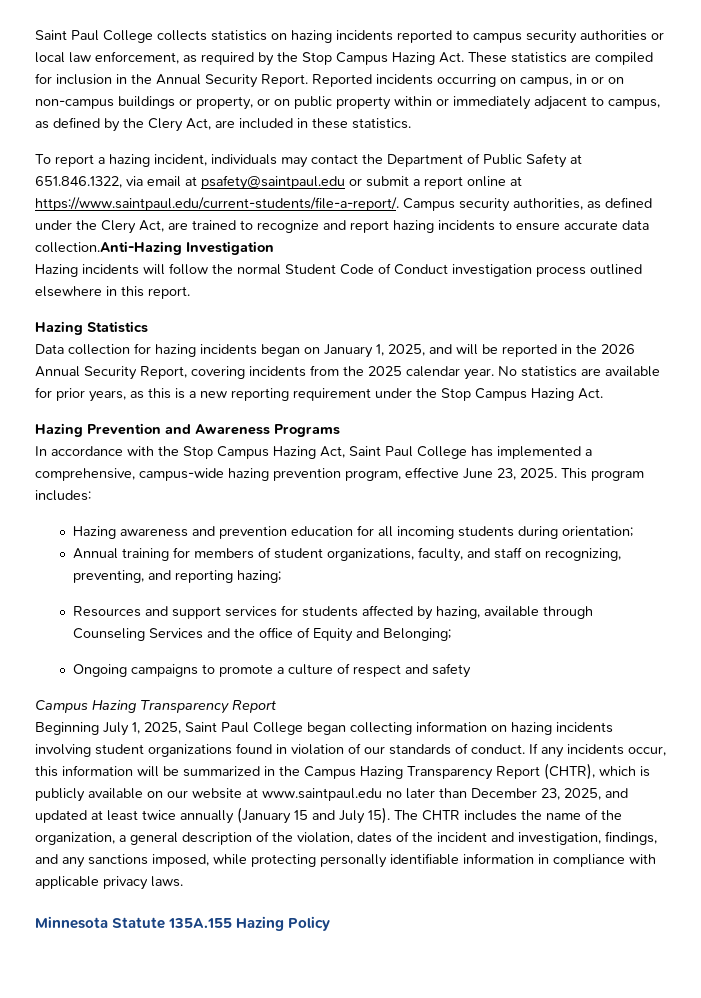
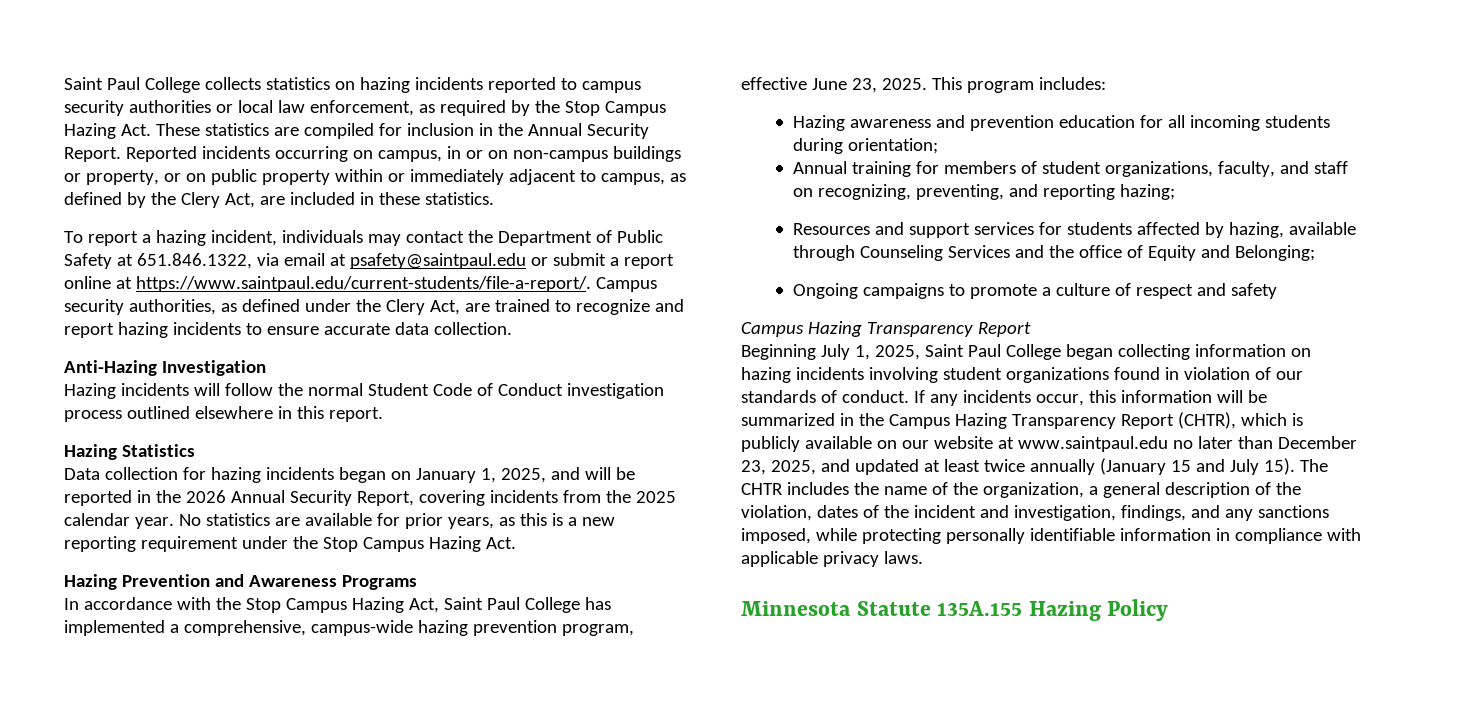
- To report a hazing incident, individuals may contact the Department of Public Safety at 651.846.1322, via email at psafety@saintpaul.edu or submit a report online at https://www.saintpaul.edu/current-students/file-a-report/. Campus security authorities, as defined under the Clery Act, are trained to recognize and report hazing incidents to ensure accurate data collection.Anti-Hazing Investigation
+ To report a hazing incident, individuals may contact the Department of Public Safety at 651.846.1322, via email at psafety@saintpaul.edu or submit a report online at https://www.saintpaul.edu/current-students/file-a-report/. Campus security authorities, as defined under the Clery Act, are trained to recognize and report hazing incidents to ensure accurate data collection.
+ Anti-Hazing Investigation

